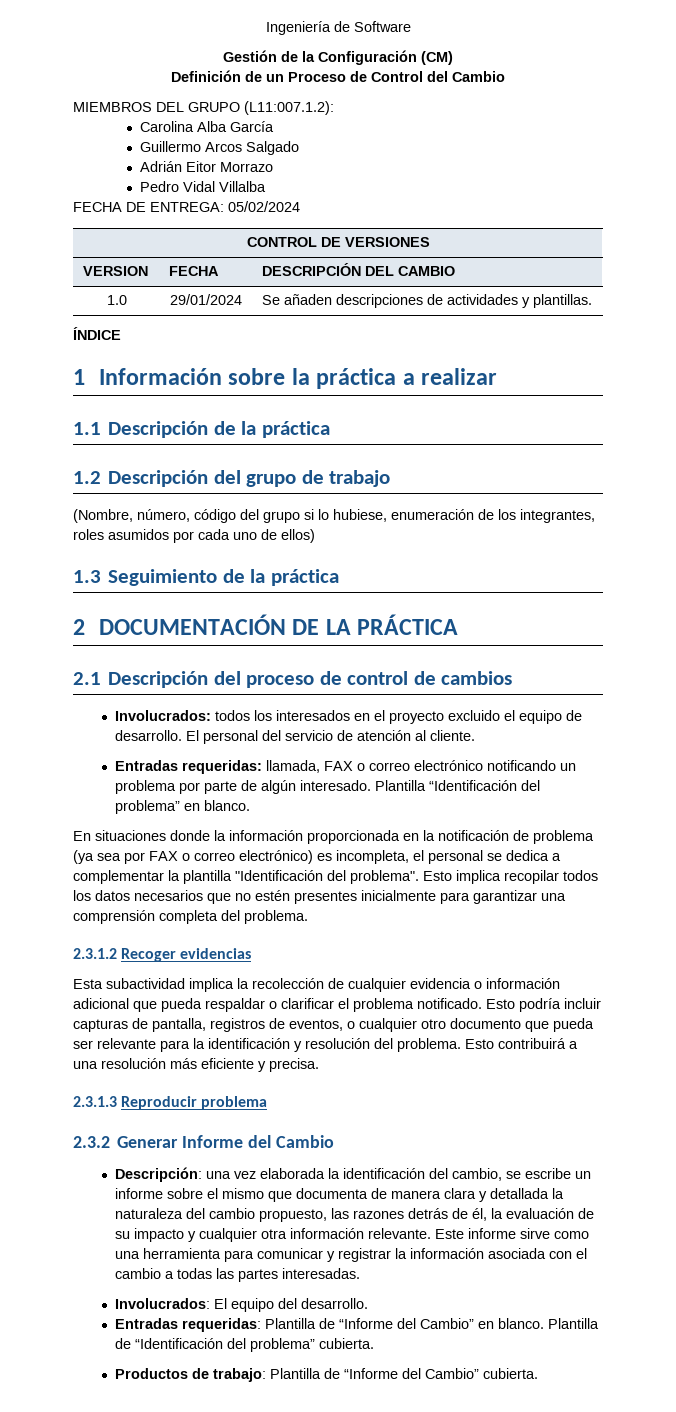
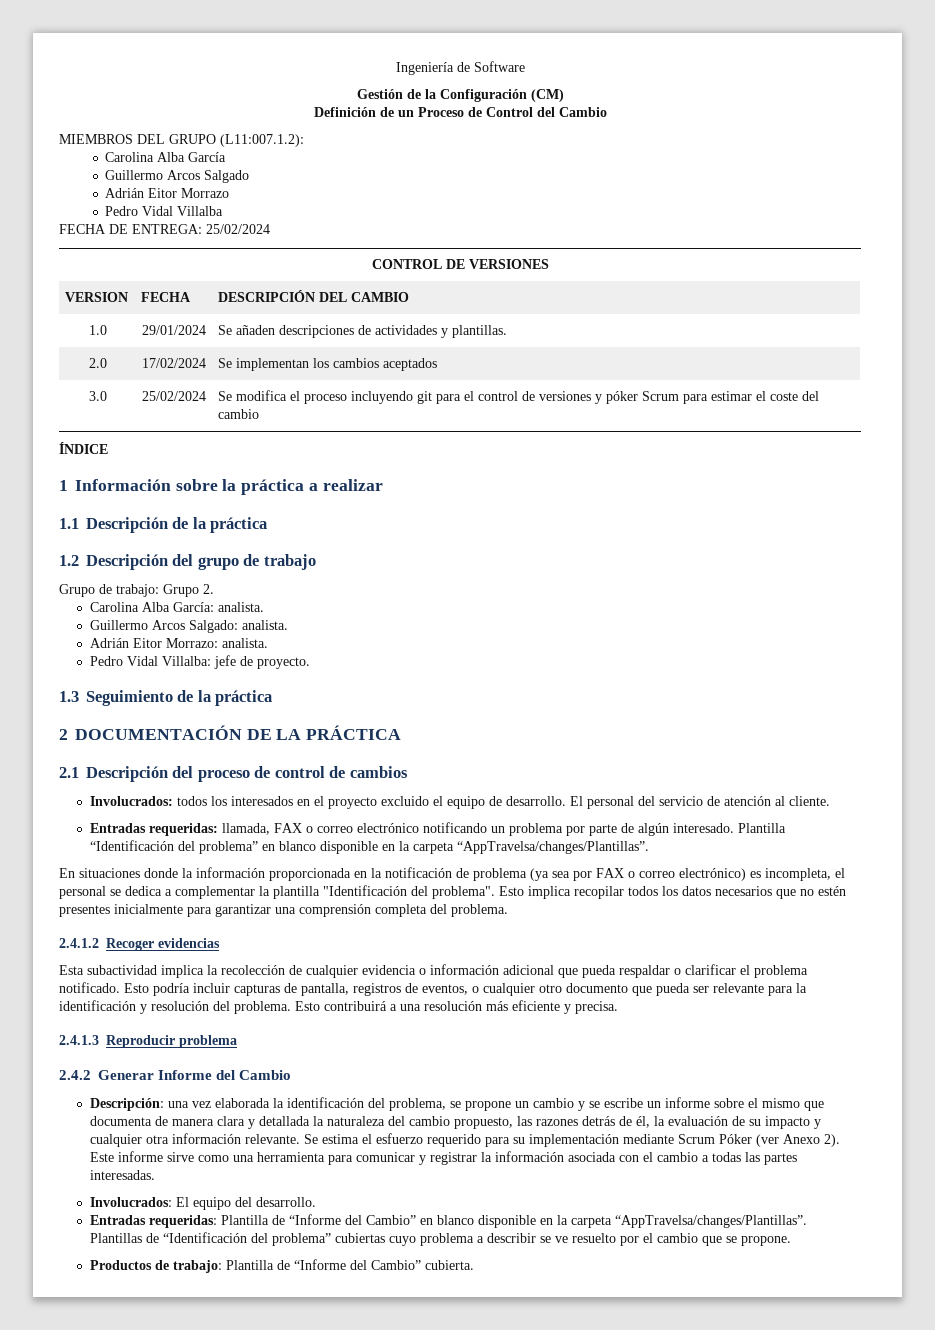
- FECHA DE ENTREGA: 05/02/2024
+ FECHA DE ENTREGA: 25/02/2024
+ 2.0 | 17/02/2024 | Se implementan los cambios aceptados
+ 3.0 | 25/02/2024 | Se modifica el proceso incluyendo git para el control de versiones y póker Scrum para estimar el coste del cambio
- (Nombre, número, código del grupo si lo hubiese, enumeración de los integrantes, roles asumidos por cada uno de ellos)
+ Grupo de trabajo: Grupo 2.
+ Carolina Alba García: analista.
+ Guillermo Arcos Salgado: analista.
+ Adrián Eitor Morrazo: analista.
+ Pedro Vidal Villalba: jefe de proyecto.
- Plantilla “Identificación del problema” en blanco.
+ Plantilla “Identificación del problema” en blanco disponible en la carpeta “AppTravelsa/changes/Plantillas”.
- 2.3.1.2 Recoger evidencias
+ 2.4.1.2 Recoger evidencias
- 2.3.1.3 Reproducir problema
+ 2.4.1.3 Reproducir problema
- 2.3.2 Generar Informe del Cambio
+ 2.4.2 Generar Informe del Cambio
- Descripción: una vez elaborada la identificación del cambio, se escribe un informe sobre el mismo que documenta de manera clara y detallada la naturaleza del cambio propuesto, las razones detrás de él, la evaluación de su impacto y cualquier otra información relevante.
+ Descripción: una vez elaborada la identificación del problema, se propone un cambio y se escribe un informe sobre el mismo que documenta de manera clara y detallada la naturaleza del cambio propuesto, las razones detrás de él, la evaluación de su impacto y cualquier otra información relevante.
+ Se estima el esfuerzo requerido para su implementación mediante Scrum Póker (ver Anexo 2).
- Entradas requeridas: Plantilla de “Informe del Cambio” en blanco. Plantilla de “Identificación del problema” cubierta.
+ Entradas requeridas: Plantilla de “Informe del Cambio” en blanco disponible en la carpeta “AppTravelsa/changes/Plantillas”. Plantillas de “Identificación del problema” cubiertas cuyo problema a describir se ve resuelto por el cambio que se propone.

